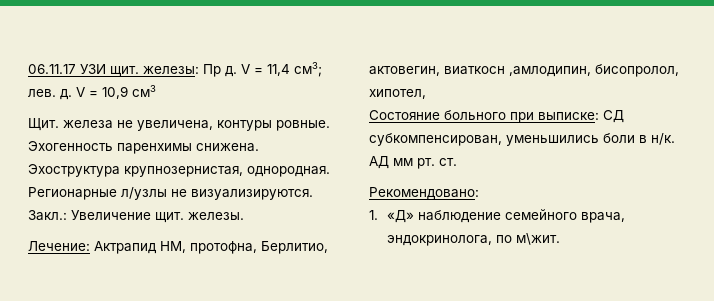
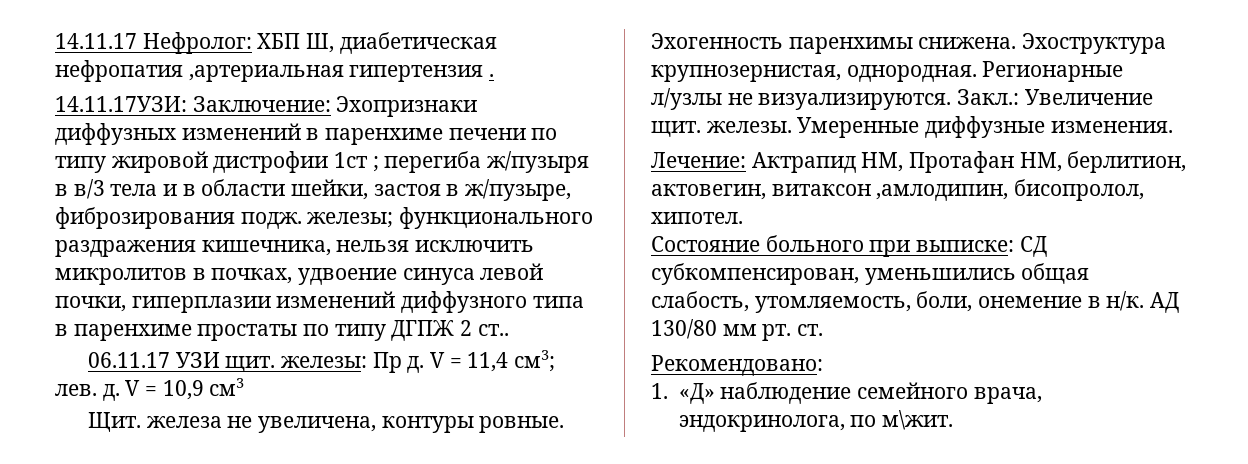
+ 14.11.17 Нефролог: ХБП Ш, диабетическая нефропатия ,артериальная гипертензия .
+ 14.11.17УЗИ: Заключение: Эхопризнаки диффузных изменений в паренхиме печени по типу жировой дистрофии 1ст ; перегиба ж/пузыря в в/3 тела и в области шейки, застоя в ж/пузыре, фиброзирования подж. железы; функционального раздражения кишечника, нельзя исключить микролитов в почках, удвоение синуса левой почки, гиперплазии изменений диффузного типа в паренхиме простаты по типу ДГПЖ 2 ст..
+ Умеренные диффузные изменения.
- Лечение: Актрапид НМ, протофна, Берлитио, актовегин, виаткосн ,амлодипин, бисопролол, хипотел,
+ Лечение: Актрапид НМ, Протафан НМ, берлитион, актовегин, витаксон ,амлодипин, бисопролол, хипотел.
- Состояние больного при выписке: СД субкомпенсирован, уменьшились боли в н/к.
+ Состояние больного при выписке: СД субкомпенсирован, уменьшились общая слабость, утомляемость, боли, онемение в н/к.
- АД мм рт. ст.
+ АД 130/80 мм рт. ст.

